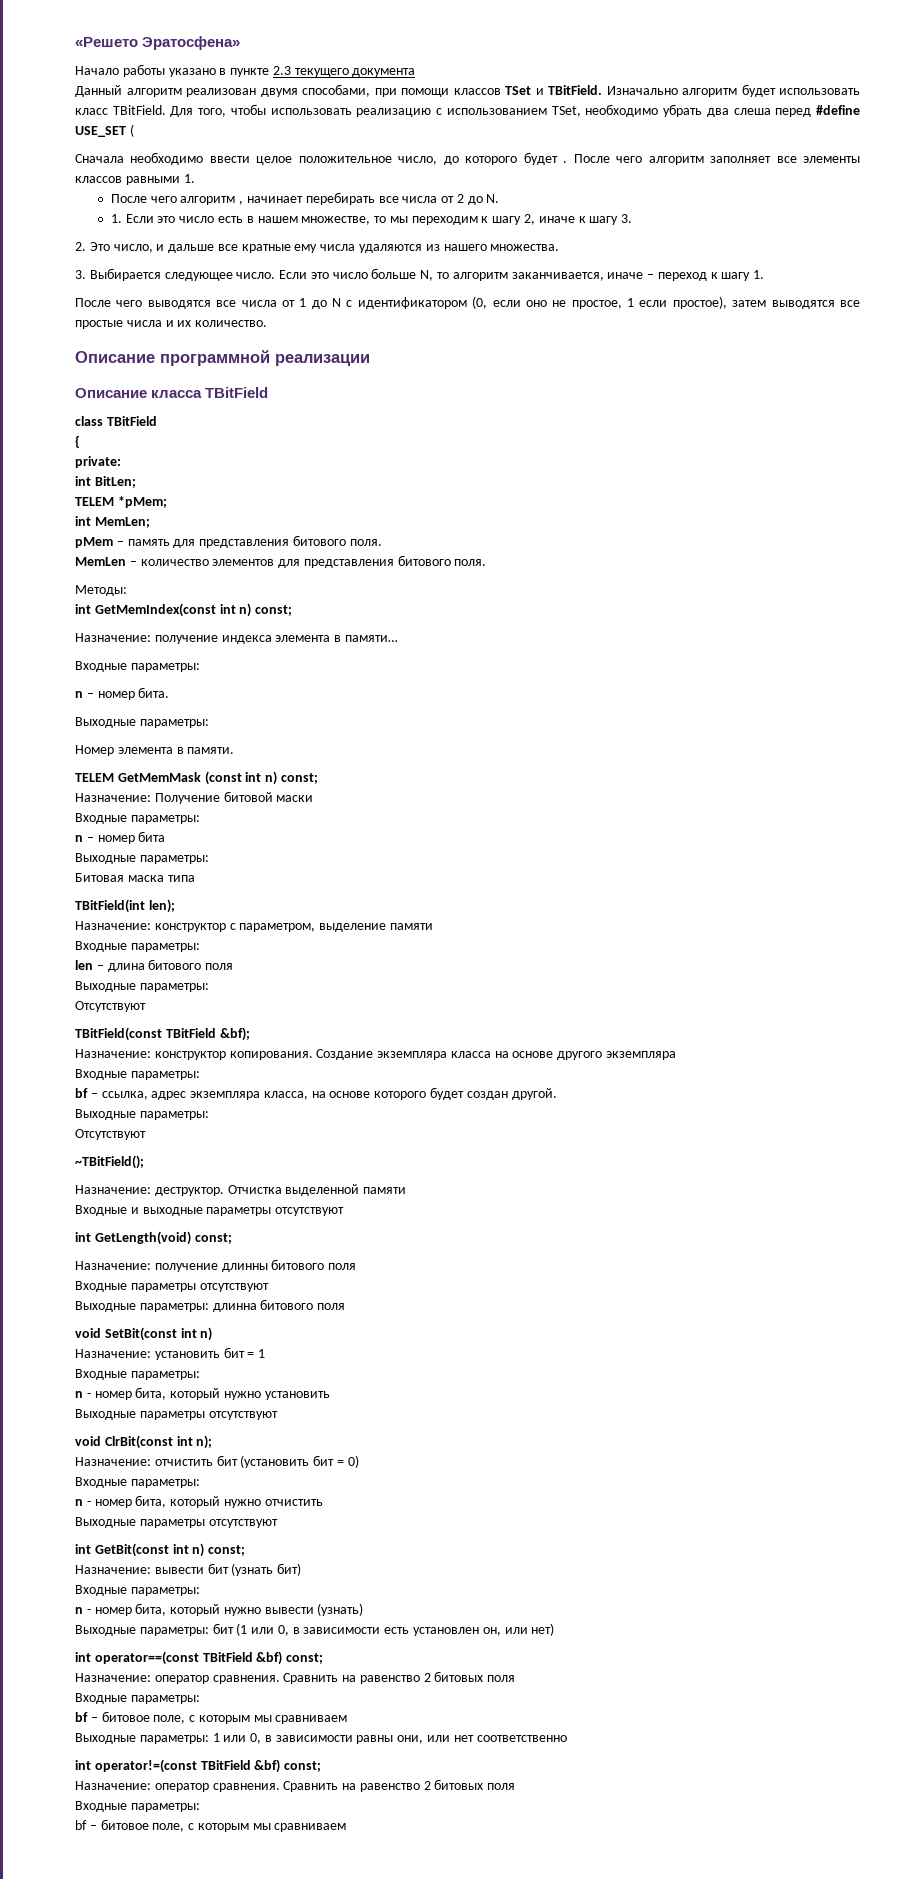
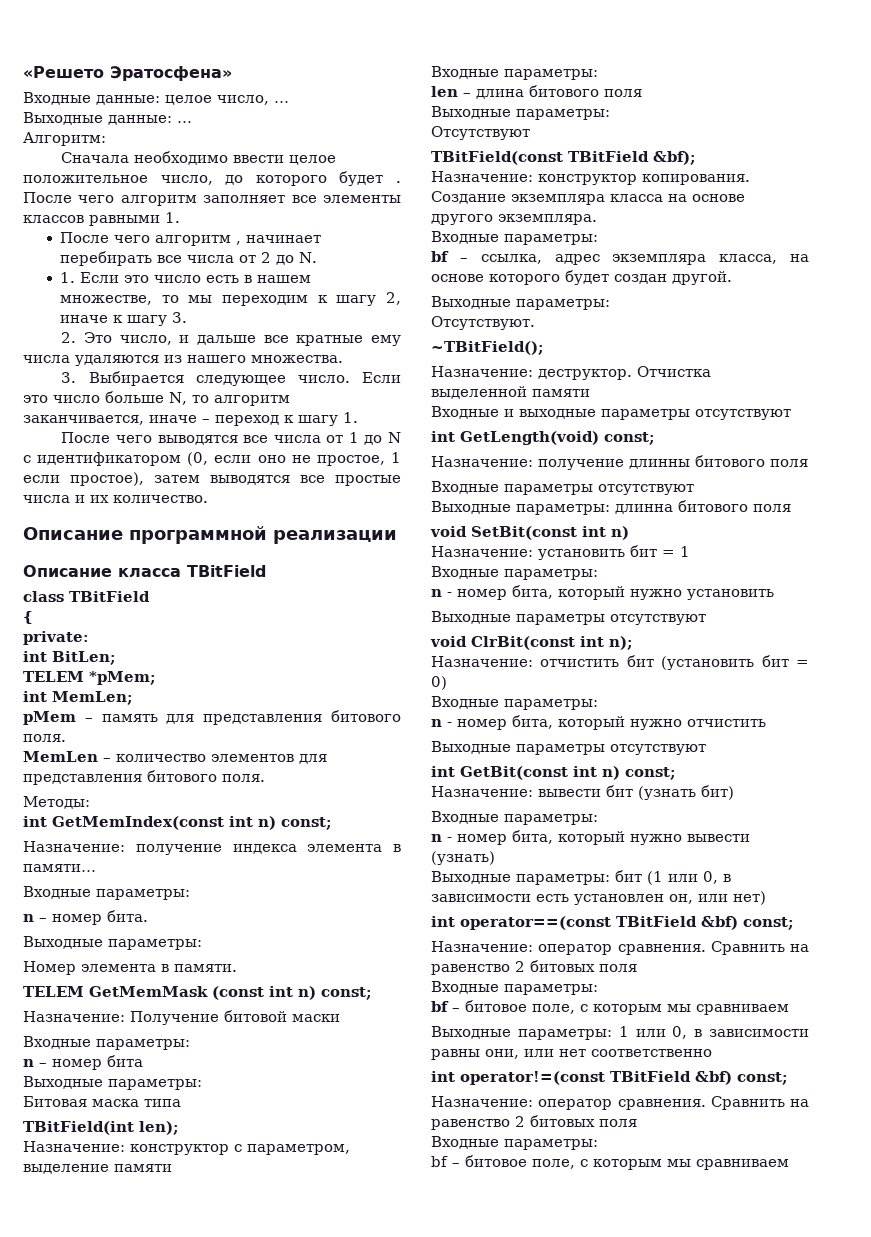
- Начало работы указано в пункте 2.3 текущего документа
- Данный алгоритм реализован двумя способами, при помощи классов TSet и TBitField. Изначально алгоритм будет использовать класс TBitField. Для того, чтобы использовать реализацию с использованием TSet, необходимо убрать два слеша перед #define USE_SET (
+ Входные данные: целое число, …
+ Выходные данные: …
+ Алгоритм:
- Создание экземпляра класса на основе другого экземпляра
+ Создание экземпляра класса на основе другого экземпляра.
  bf – ссылка, адрес экземпляра класса, на основе которого будет создан другой.
  Выходные параметры:
- Отсутствуют
+ Отсутствуют.

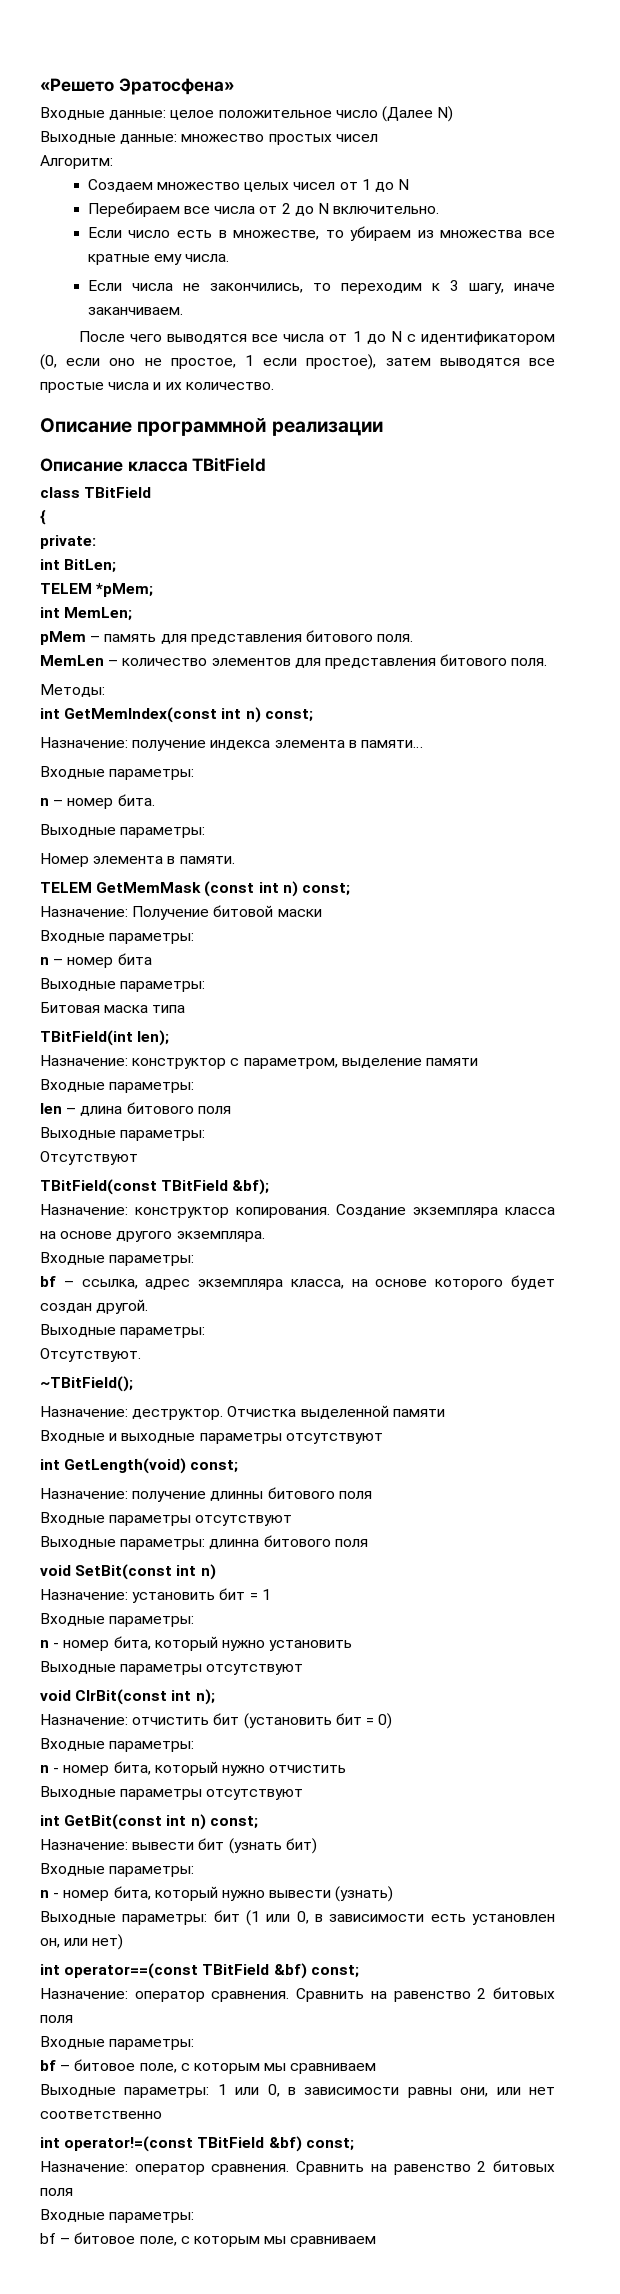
- Входные данные: целое число, …
- Выходные данные: …
+ Входные данные: целое положительное число (Далее N)
+ Выходные данные: множество простых чисел
  Алгоритм:
- Сначала необходимо ввести целое положительное число, до которого будет . После чего алгоритм заполняет все элементы классов равными 1.
- После чего алгоритм , начинает перебирать все числа от 2 до N.
- 1. Если это число есть в нашем множестве, то мы переходим к шагу 2, иначе к шагу 3.
- 2. Это число, и дальше все кратные ему числа удаляются из нашего множества.
- 3. Выбирается следующее число. Если это число больше N, то алгоритм заканчивается, иначе – переход к шагу 1.
+ Создаем множество целых чисел от 1 до N
+ Перебираем все числа от 2 до N включительно.
+ Если число есть в множестве, то убираем из множества все кратные ему числа.
+ Если числа не закончились, то переходим к 3 шагу, иначе заканчиваем.

